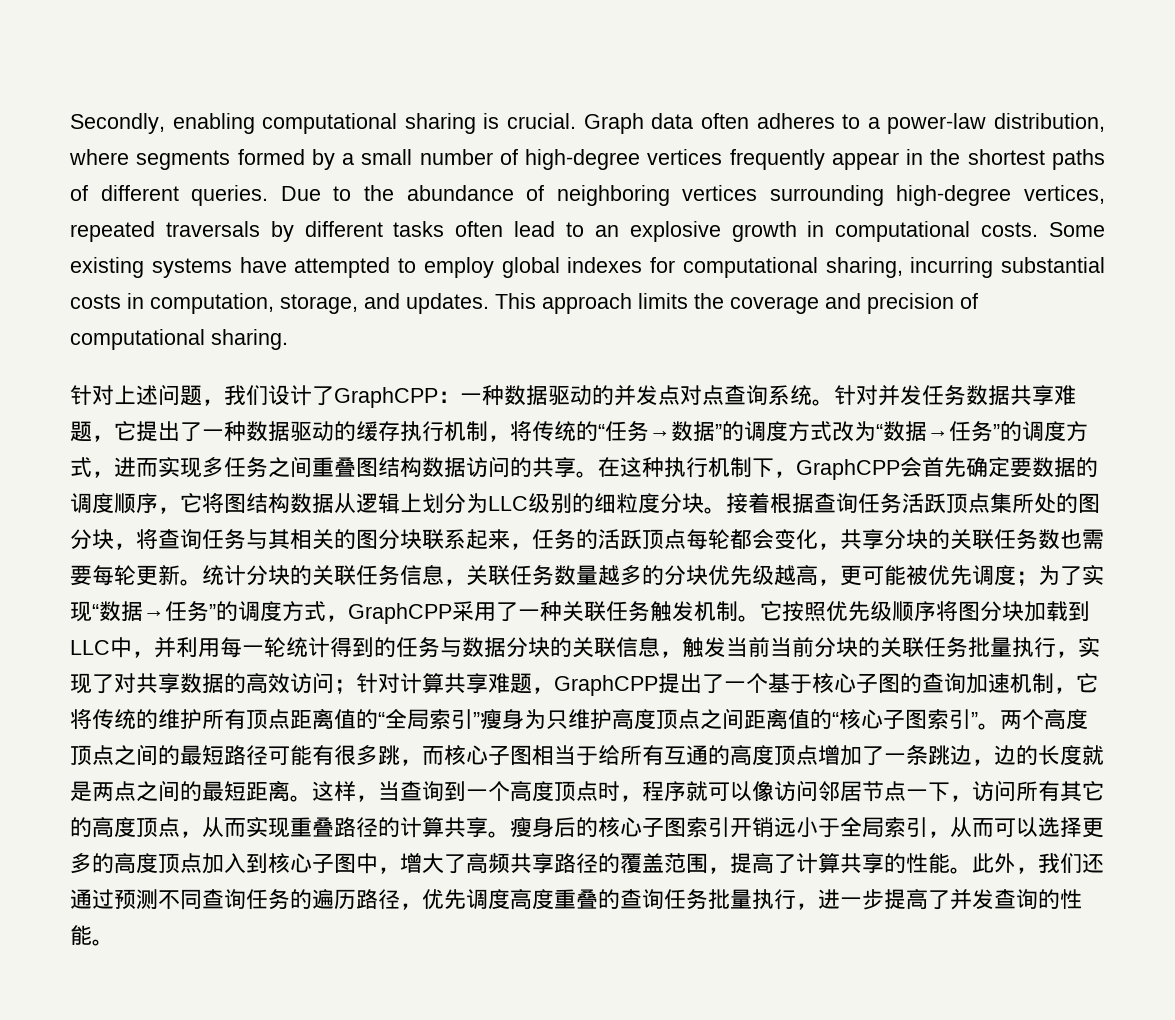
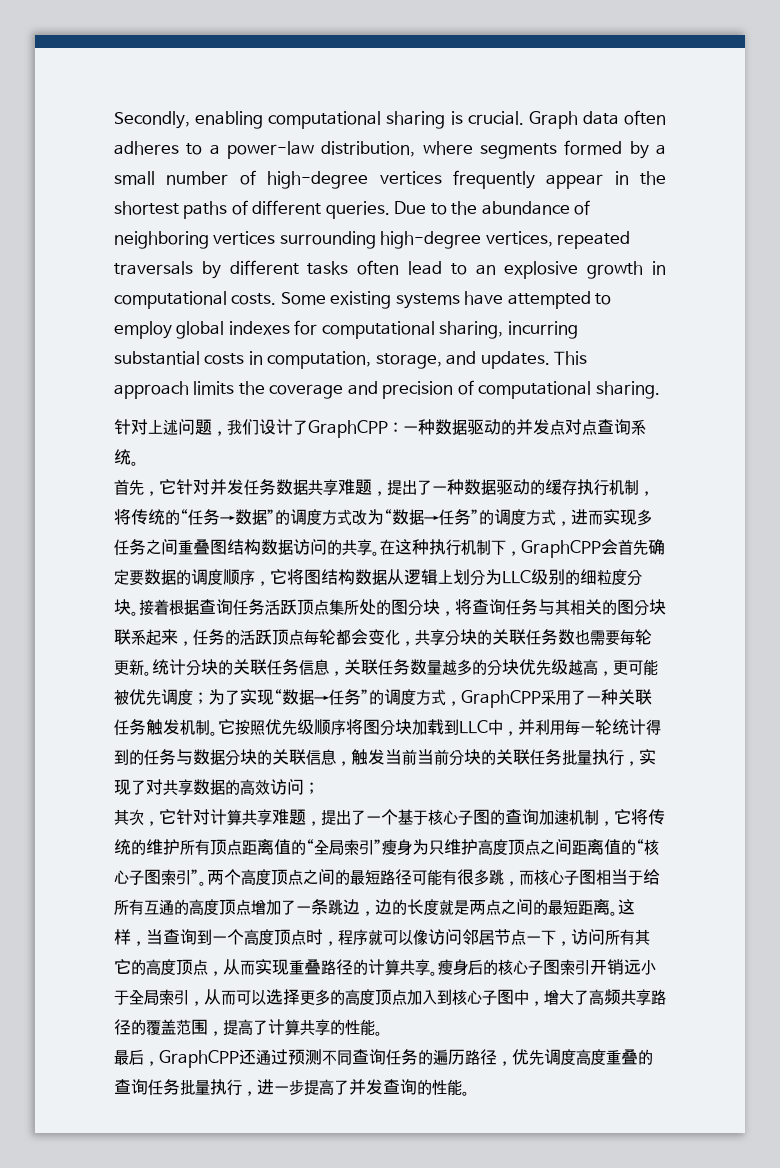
- 一种数据驱动的并发点对点查询系统。针对并发任务数据共享难题，它提出了一种数据驱动的缓存执行机制，将传统的“任务→数据”的调度方式改为“数据→任务”的调度方式，进而实现多任务之间重叠图结构数据访问的共享。
+ 一种数据驱动的并发点对点查询系统。
+ 首先，它针对并发任务数据共享难题，提出了一种数据驱动的缓存执行机制，将传统的“任务→数据”的调度方式改为“数据→任务”的调度方式，进而实现多任务之间重叠图结构数据访问的共享。
- 它按照优先级顺序将图分块加载到LLC中，并利用每一轮统计得到的任务与数据分块的关联信息，触发当前当前分块的关联任务批量执行，实现了对共享数据的高效访问；针对计算共享难题，GraphCPP提出了一个基于核心子图的查询加速机制，它将传统的维护所有顶点距离值的“全局索引”瘦身为只维护高度顶点之间距离值的“核心子图索引”。
+ 它按照优先级顺序将图分块加载到LLC中，并利用每一轮统计得到的任务与数据分块的关联信息，触发当前当前分块的关联任务批量执行，实现了对共享数据的高效访问；
+ 其次，它针对计算共享难题，提出了一个基于核心子图的查询加速机制，它将传统的维护所有顶点距离值的“全局索引”瘦身为只维护高度顶点之间距离值的“核心子图索引”。
- 瘦身后的核心子图索引开销远小于全局索引，从而可以选择更多的高度顶点加入到核心子图中，增大了高频共享路径的覆盖范围，提高了计算共享的性能。此外，我们还通过预测不同查询任务的遍历路径，优先调度高度重叠的查询任务批量执行，进一步提高了并发查询的性能。
+ 瘦身后的核心子图索引开销远小于全局索引，从而可以选择更多的高度顶点加入到核心子图中，增大了高频共享路径的覆盖范围，提高了计算共享的性能。
+ 最后，GraphCPP还通过预测不同查询任务的遍历路径，优先调度高度重叠的查询任务批量执行，进一步提高了并发查询的性能。

